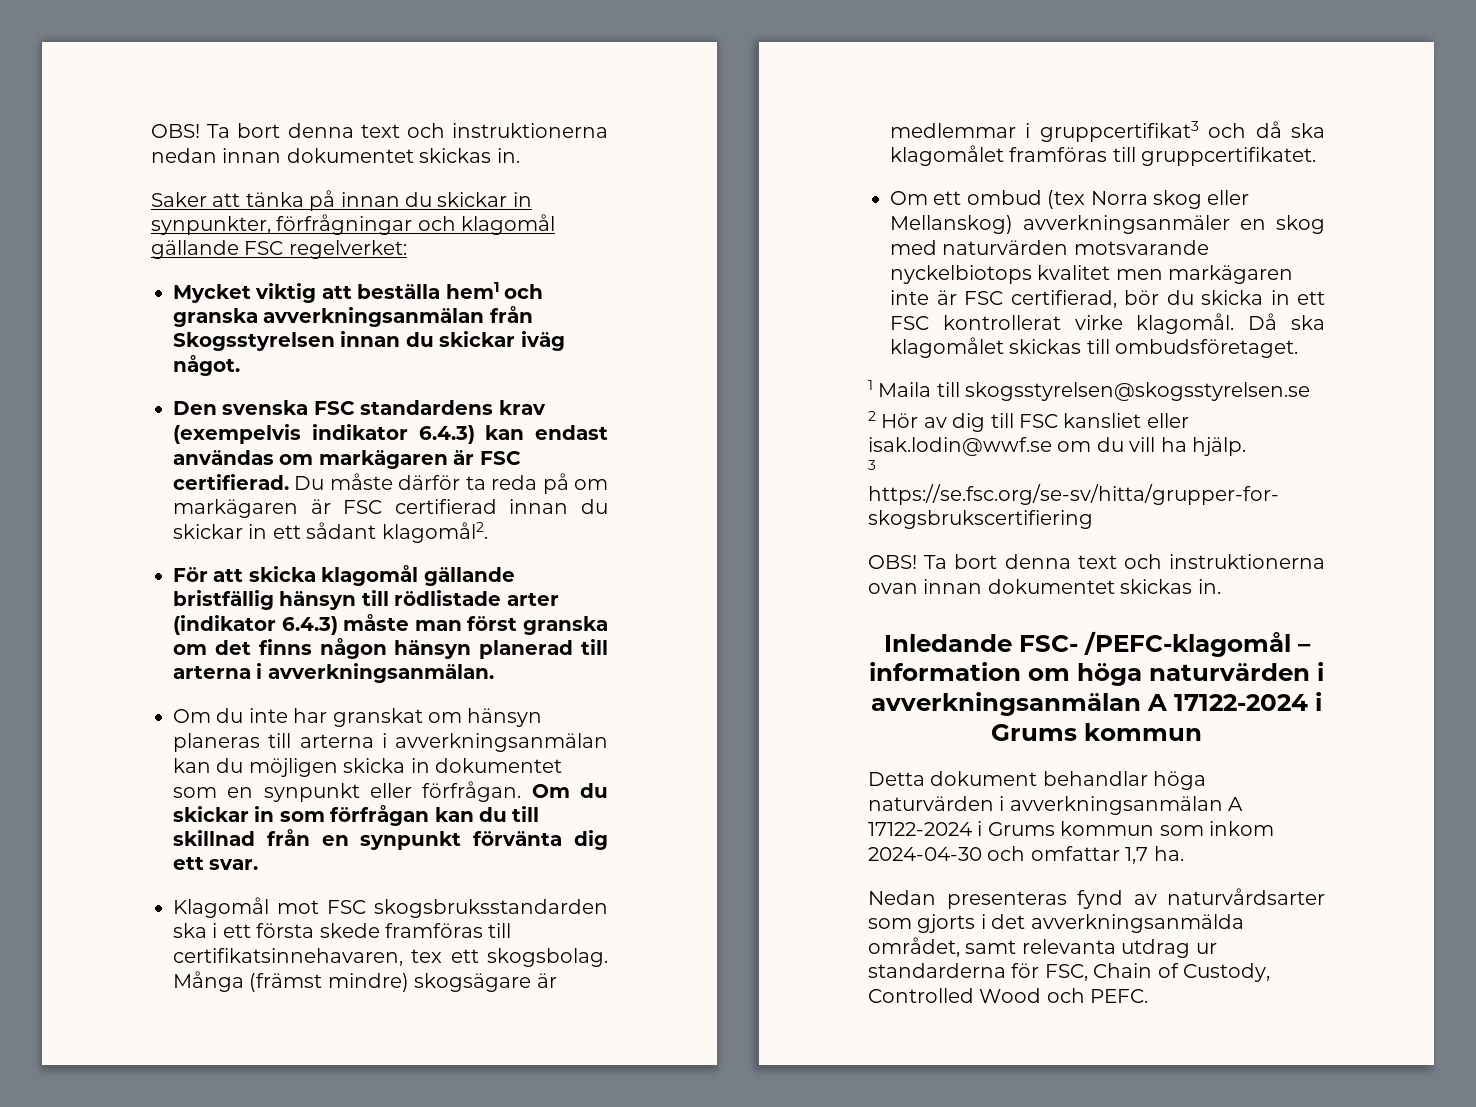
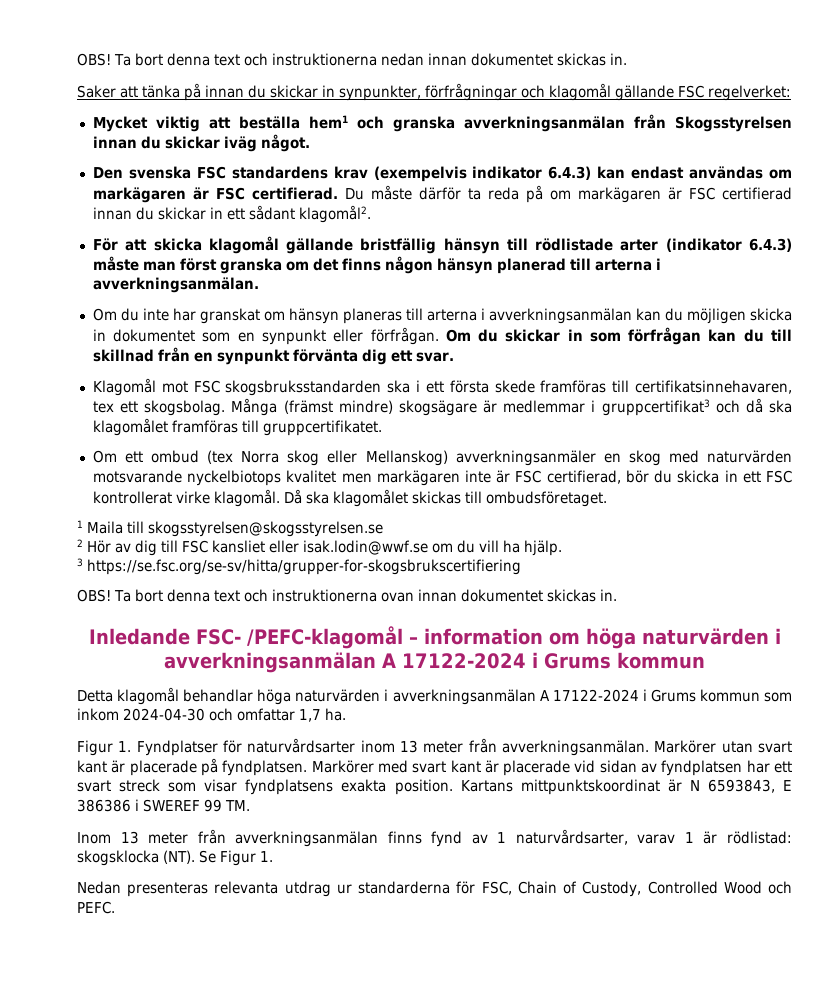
- Detta dokument behandlar höga naturvärden i avverkningsanmälan A 17122-2024 i Grums kommun som inkom 2024-04-30 och omfattar 1,7 ha.
+ Detta klagomål behandlar höga naturvärden i avverkningsanmälan A 17122-2024 i Grums kommun som inkom 2024-04-30 och omfattar 1,7 ha.
- Nedan presenteras fynd av naturvårdsarter som gjorts i det avverkningsanmälda området, samt relevanta utdrag ur standarderna för FSC, Chain of Custody, Controlled Wood och PEFC.
+ Figur 1. Fyndplatser för naturvårdsarter inom 13 meter från avverkningsanmälan. Markörer utan svart kant är placerade på fyndplatsen. Markörer med svart kant är placerade vid sidan av fyndplatsen har ett svart streck som visar fyndplatsens exakta position. Kartans mittpunktskoordinat är N 6593843, E 386386 i SWEREF 99 TM.
+ Inom 13 meter från avverkningsanmälan finns fynd av 1 naturvårdsarter, varav 1 är rödlistad: skogsklocka (NT). Se Figur 1.
+ Nedan presenteras relevanta utdrag ur standarderna för FSC, Chain of Custody, Controlled Wood och PEFC.

